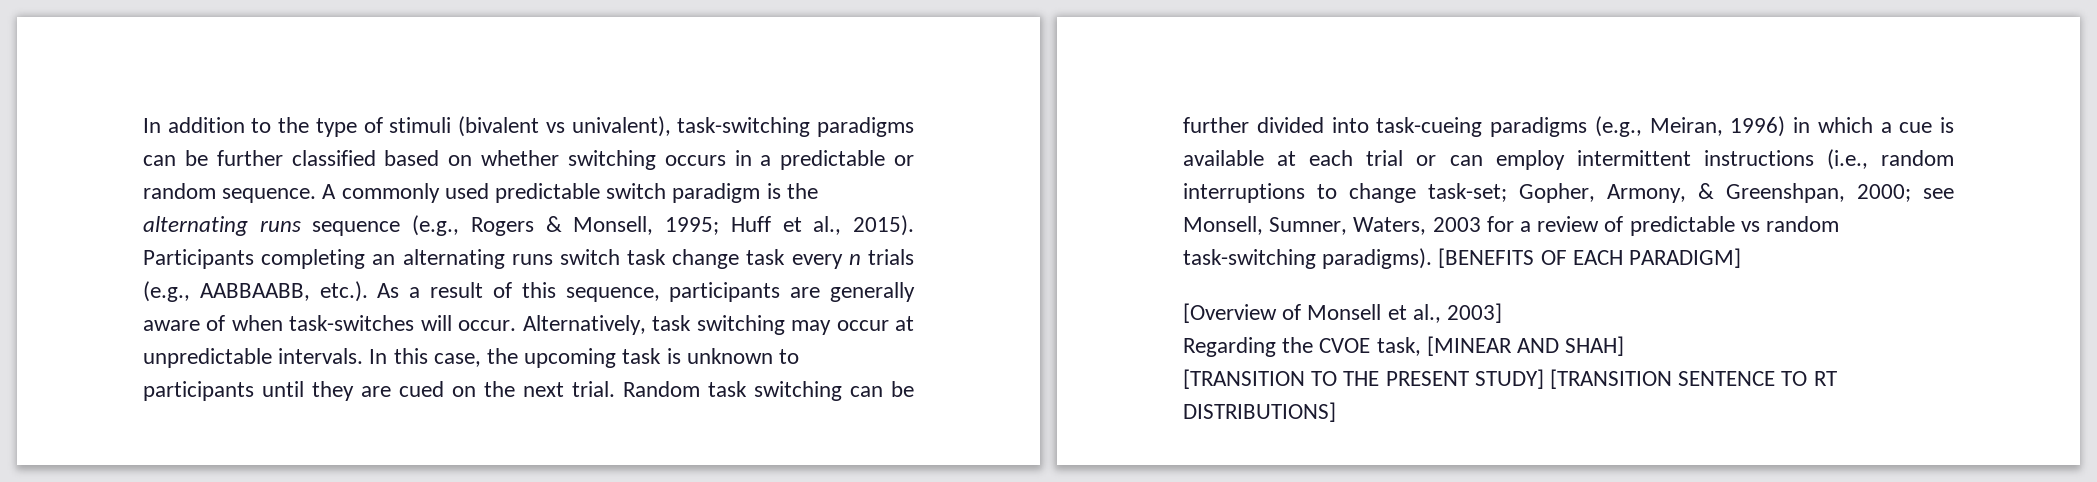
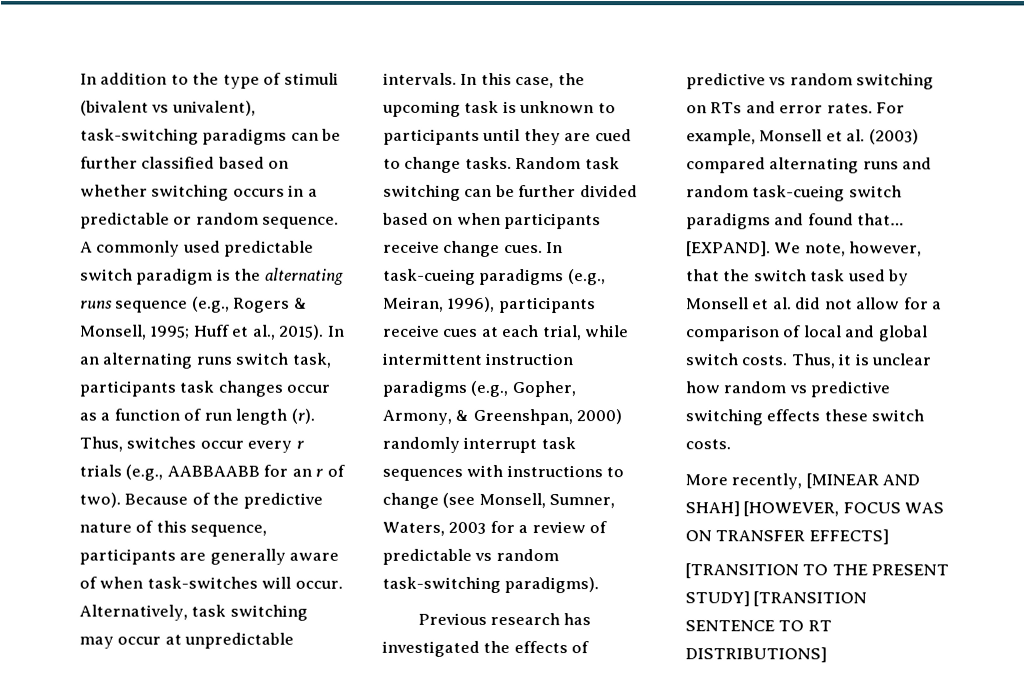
- Participants completing an alternating runs switch task change task every n trials (e.g., AABBAABB, etc.). As a result of this sequence, participants are generally aware of when task-switches will occur.
+ In an alternating runs switch task, participants task changes occur as a function of run length (r). Thus, switches occur every r trials (e.g., AABBAABB for an r of two). Because of the predictive nature of this sequence, participants are generally aware of when task-switches will occur.
- In this case, the upcoming task is unknown to participants until they are cued on the next trial.
+ In this case, the upcoming task is unknown to participants until they are cued to change tasks.
- Random task switching can be further divided into task-cueing paradigms (e.g., Meiran, 1996) in which a cue is available at each trial or can employ intermittent instructions (i.e., random interruptions to change task-set; Gopher, Armony, & Greenshpan, 2000; see Monsell, Sumner, Waters, 2003 for a review of predictable vs random task-switching paradigms). [BENEFITS OF EACH PARADIGM]
- [Overview of Monsell et al., 2003]
- Regarding the CVOE task, [MINEAR AND SHAH]
+ Random task switching can be further divided based on when participants receive change cues. In task-cueing paradigms (e.g., Meiran, 1996), participants receive cues at each trial, while intermittent instruction paradigms (e.g., Gopher, Armony, & Greenshpan, 2000) randomly interrupt task sequences with instructions to change (see Monsell, Sumner, Waters, 2003 for a review of predictable vs random task-switching paradigms).
+ Previous research has investigated the effects of predictive vs random switching on RTs and error rates. For example, Monsell et al. (2003) compared alternating runs and random task-cueing switch paradigms and found that… [EXPAND]. We note, however, that the switch task used by Monsell et al. did not allow for a comparison of local and global switch costs. Thus, it is unclear how random vs predictive switching effects these switch costs.
+ More recently, [MINEAR AND SHAH] [HOWEVER, FOCUS WAS ON TRANSFER EFFECTS]

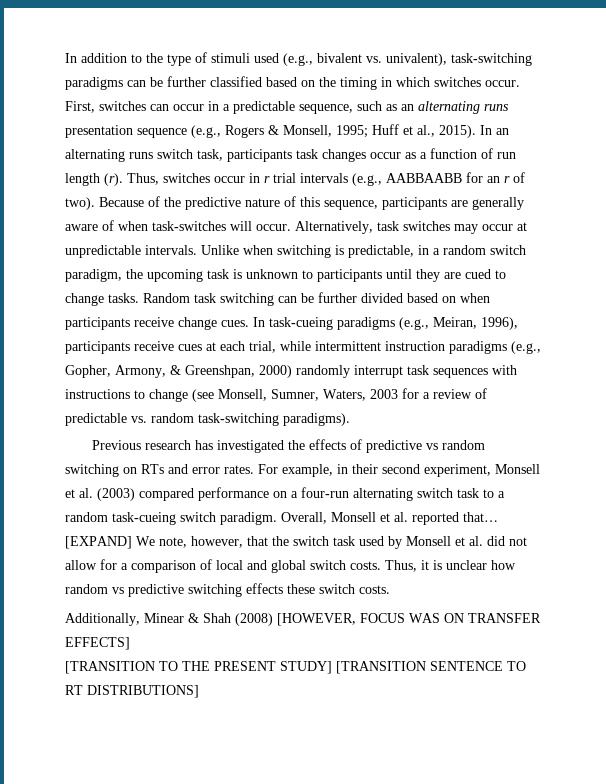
- In addition to the type of stimuli (bivalent vs univalent), task-switching paradigms can be further classified based on whether switching occurs in a predictable or random sequence. A commonly used predictable switch paradigm is the alternating runs sequence (e.g., Rogers & Monsell, 1995; Huff et al., 2015).
+ In addition to the type of stimuli used (e.g., bivalent vs. univalent), task-switching paradigms can be further classified based on the timing in which switches occur. First, switches can occur in a predictable sequence, such as an alternating runs presentation sequence (e.g., Rogers & Monsell, 1995; Huff et al., 2015).
- Thus, switches occur every r trials (e.g., AABBAABB for an r of two).
+ Thus, switches occur in r trial intervals (e.g., AABBAABB for an r of two).
- Alternatively, task switching may occur at unpredictable intervals.
+ Alternatively, task switches may occur at unpredictable intervals.
- In this case, the upcoming task is unknown to participants until they are cued to change tasks.
+ Unlike when switching is predictable, in a random switch paradigm, the upcoming task is unknown to participants until they are cued to change tasks.
- In task-cueing paradigms (e.g., Meiran, 1996), participants receive cues at each trial, while intermittent instruction paradigms (e.g., Gopher, Armony, & Greenshpan, 2000) randomly interrupt task sequences with instructions to change (see Monsell, Sumner, Waters, 2003 for a review of predictable vs random task-switching paradigms).
+ In task-cueing paradigms (e.g., Meiran, 1996), participants receive cues at each trial, while intermittent instruction paradigms (e.g., Gopher, Armony, & Greenshpan, 2000) randomly interrupt task sequences with instructions to change (see Monsell, Sumner, Waters, 2003 for a review of predictable vs. random task-switching paradigms).
- For example, Monsell et al. (2003) compared alternating runs and random task-cueing switch paradigms and found that… [EXPAND]. We note, however, that the switch task used by Monsell et al. did not allow for a comparison of local and global switch costs.
+ For example, in their second experiment, Monsell et al. (2003) compared performance on a four-run alternating switch task to a random task-cueing switch paradigm. Overall, Monsell et al. reported that… [EXPAND] We note, however, that the switch task used by Monsell et al. did not allow for a comparison of local and global switch costs.
- More recently, [MINEAR AND SHAH] [HOWEVER, FOCUS WAS ON TRANSFER EFFECTS]
+ Additionally, Minear & Shah (2008) [HOWEVER, FOCUS WAS ON TRANSFER EFFECTS]

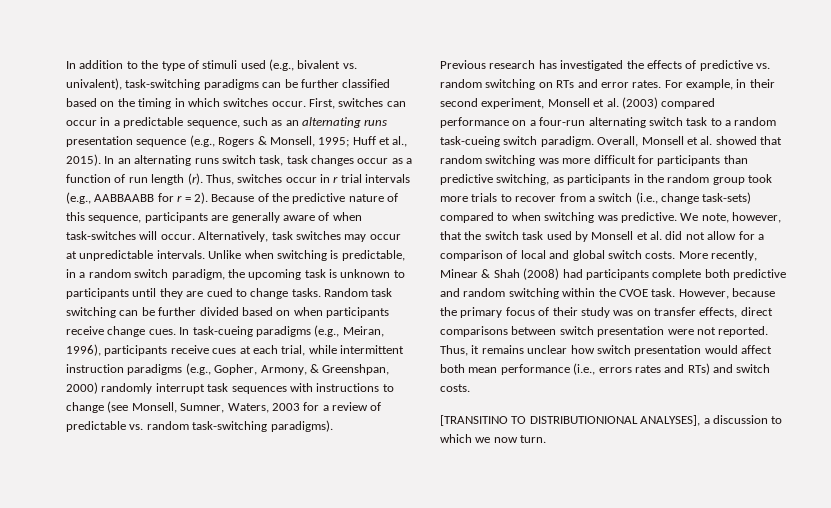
- In an alternating runs switch task, participants task changes occur as a function of run length (r).
+ In an alternating runs switch task, task changes occur as a function of run length (r).
- Thus, switches occur in r trial intervals (e.g., AABBAABB for an r of two).
+ Thus, switches occur in r trial intervals (e.g., AABBAABB for r = 2).
- Previous research has investigated the effects of predictive vs random switching on RTs and error rates.
+ Previous research has investigated the effects of predictive vs. random switching on RTs and error rates.
- Overall, Monsell et al. reported that… [EXPAND] We note, however, that the switch task used by Monsell et al. did not allow for a comparison of local and global switch costs.
+ Overall, Monsell et al. showed that random switching was more difficult for participants than predictive switching, as participants in the random group took more trials to recover from a switch (i.e., change task-sets) compared to when switching was predictive. We note, however, that the switch task used by Monsell et al. did not allow for a comparison of local and global switch costs.
- Thus, it is unclear how random vs predictive switching effects these switch costs.
- Additionally, Minear & Shah (2008) [HOWEVER, FOCUS WAS ON TRANSFER EFFECTS]
- [TRANSITION TO THE PRESENT STUDY] [TRANSITION SENTENCE TO RT DISTRIBUTIONS]
+ More recently, Minear & Shah (2008) had participants complete both predictive and random switching within the CVOE task. However, because the primary focus of their study was on transfer effects, direct comparisons between switch presentation were not reported. Thus, it remains unclear how switch presentation would affect both mean performance (i.e., errors rates and RTs) and switch costs.
+ [TRANSITINO TO DISTRIBUTIONIONAL ANALYSES], a discussion to which we now turn.

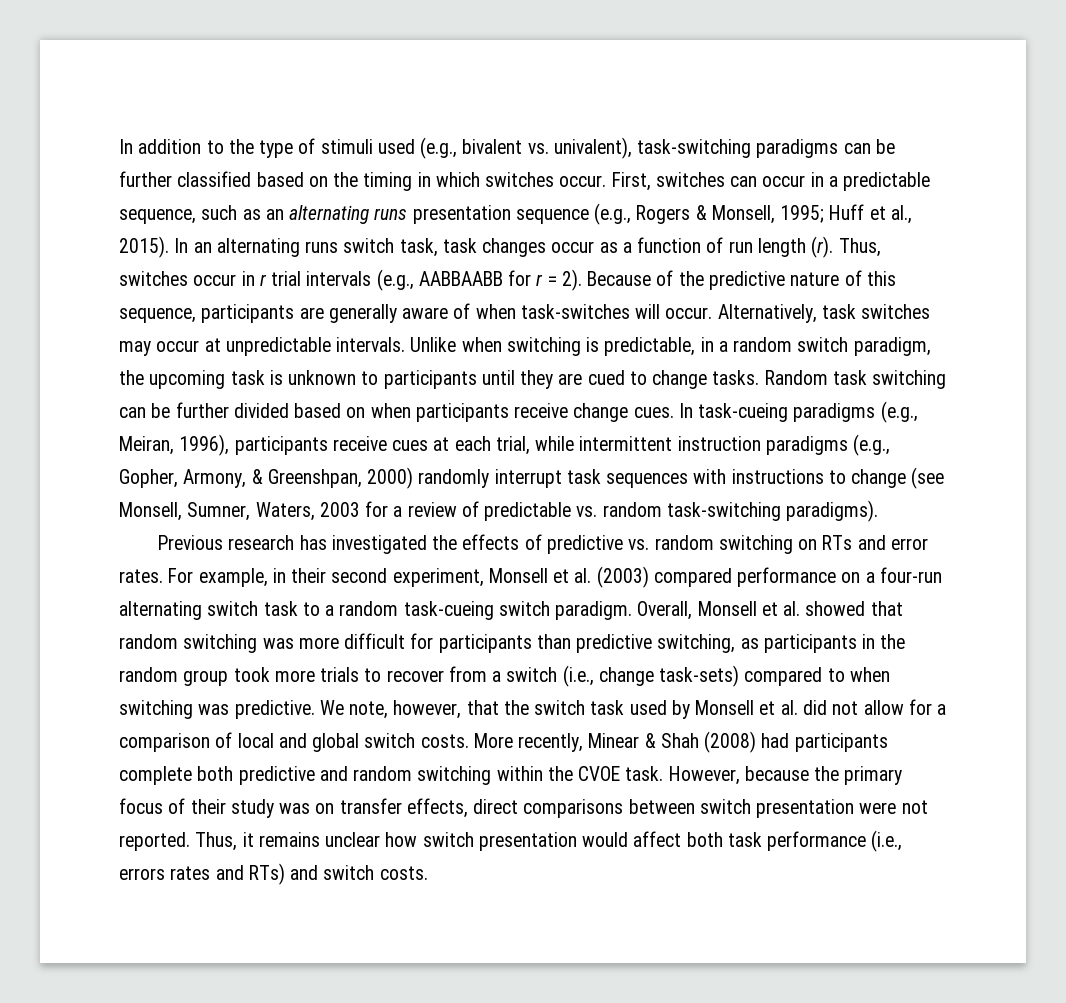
- Thus, it remains unclear how switch presentation would affect both mean performance (i.e., errors rates and RTs) and switch costs.
+ Thus, it remains unclear how switch presentation would affect both task performance (i.e., errors rates and RTs) and switch costs.
- [TRANSITINO TO DISTRIBUTIONIONAL ANALYSES], a discussion to which we now turn.

